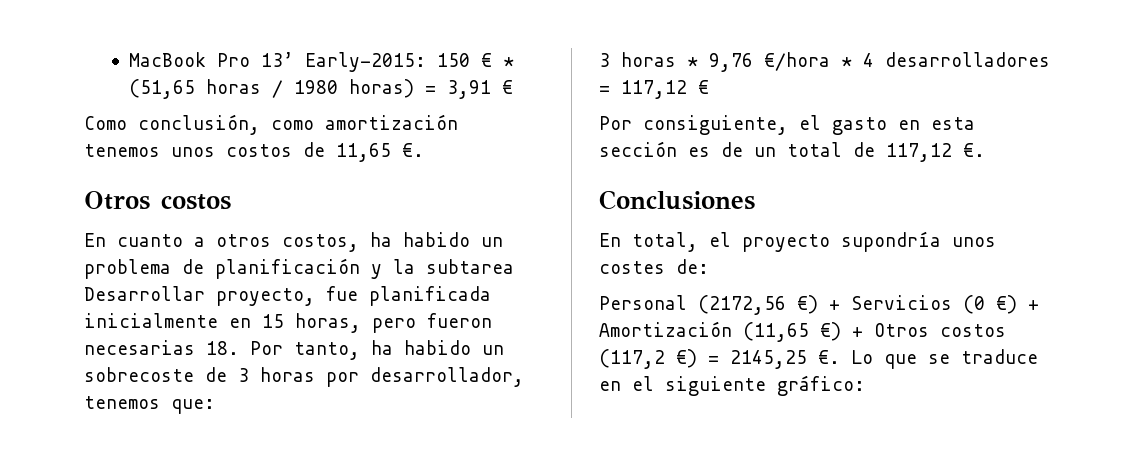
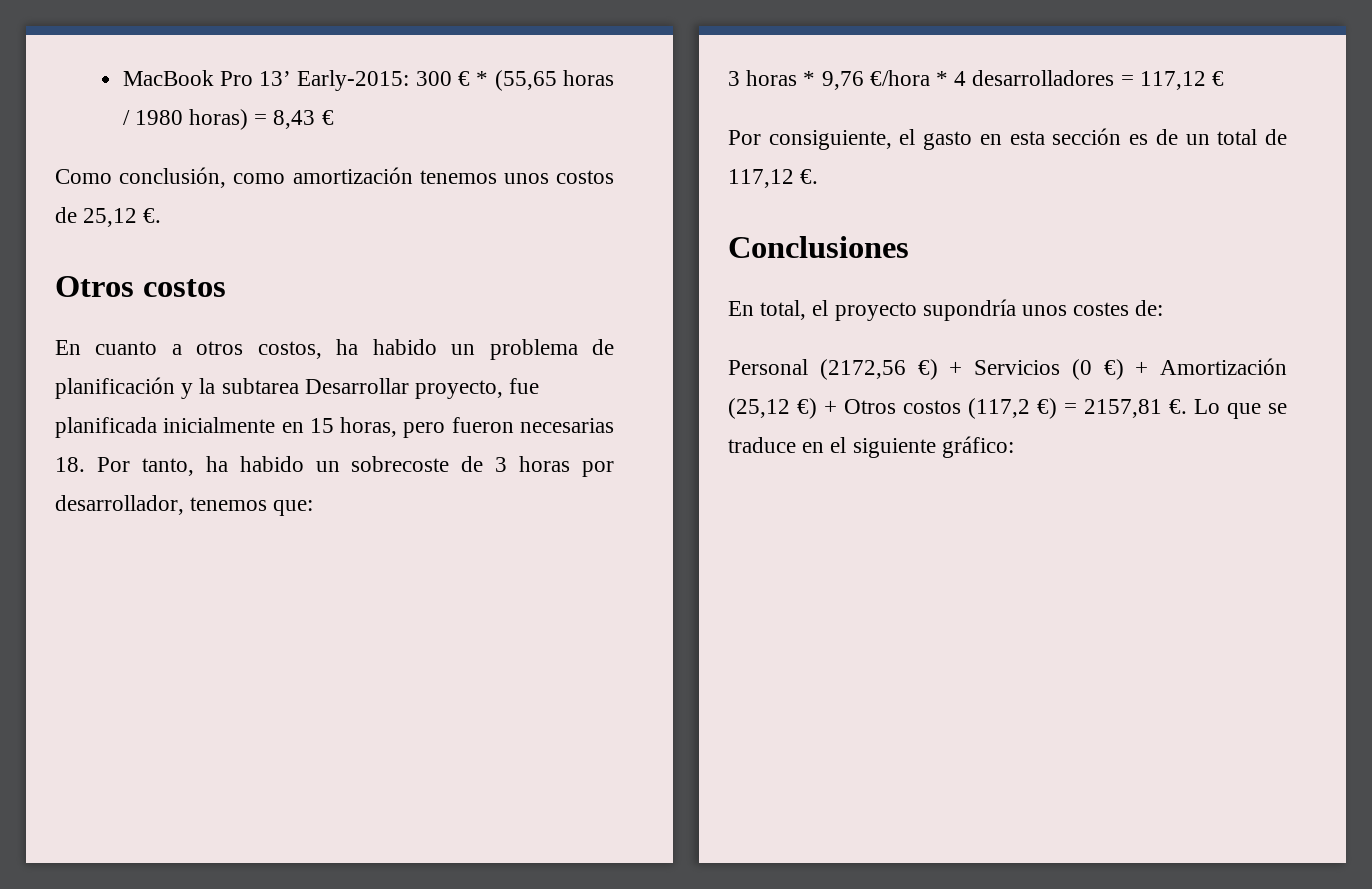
- MacBook Pro 13’ Early-2015: 150 € * (51,65 horas / 1980 horas) = 3,91 €
+ MacBook Pro 13’ Early-2015: 300 € * (55,65 horas / 1980 horas) = 8,43 €
- Como conclusión, como amortización tenemos unos costos de 11,65 €.
+ Como conclusión, como amortización tenemos unos costos de 25,12 €.
- Personal (2172,56 €) + Servicios (0 €) + Amortización (11,65 €) + Otros costos (117,2 €) = 2145,25 €.
+ Personal (2172,56 €) + Servicios (0 €) + Amortización (25,12 €) + Otros costos (117,2 €) = 2157,81 €.

